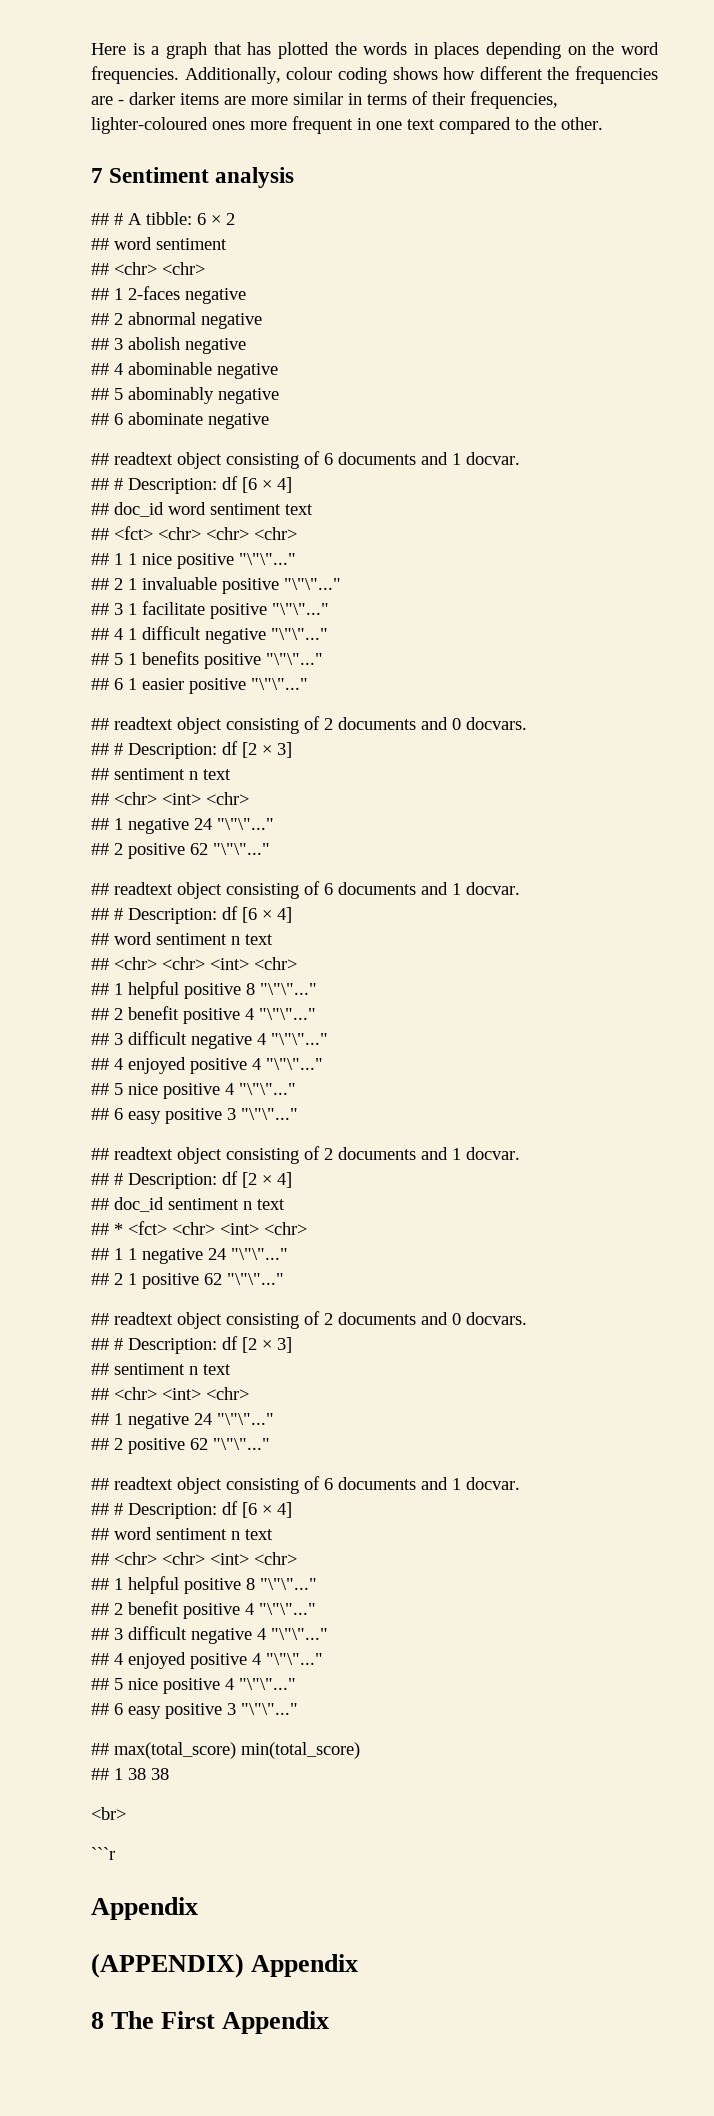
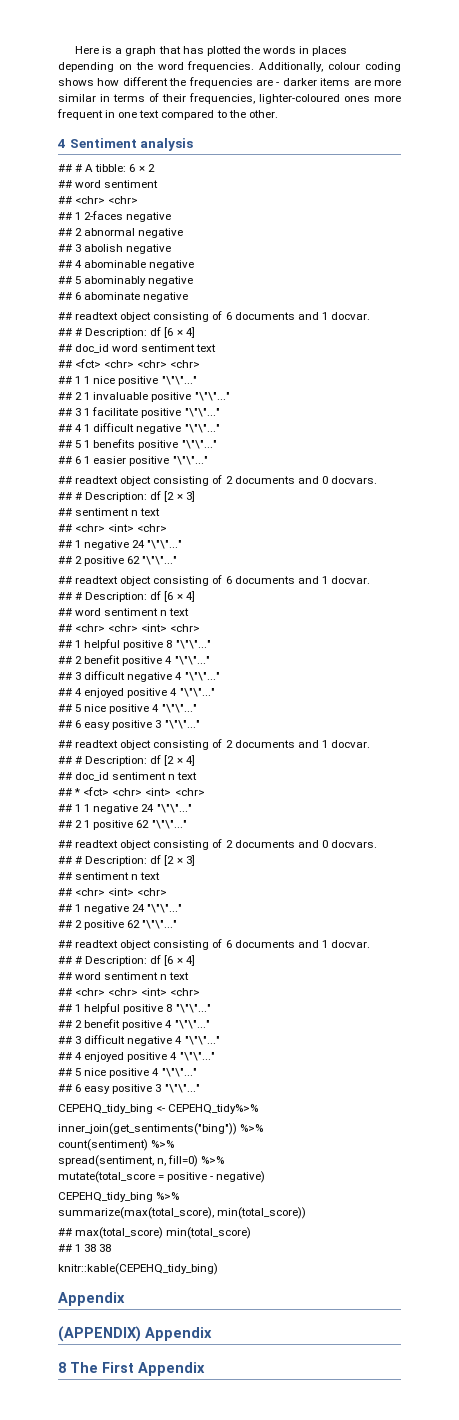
- 7 Sentiment analysis
+ 4 Sentiment analysis
+ CEPEHQ_tidy_bing <- CEPEHQ_tidy%>%
+ inner_join(get_sentiments("bing")) %>%
+ count(sentiment) %>%
+ spread(sentiment, n, fill=0) %>%
+ mutate(total_score = positive - negative)
+ CEPEHQ_tidy_bing %>%
+ summarize(max(total_score), min(total_score))
- <br>
- ```r
+ knitr::kable(CEPEHQ_tidy_bing)

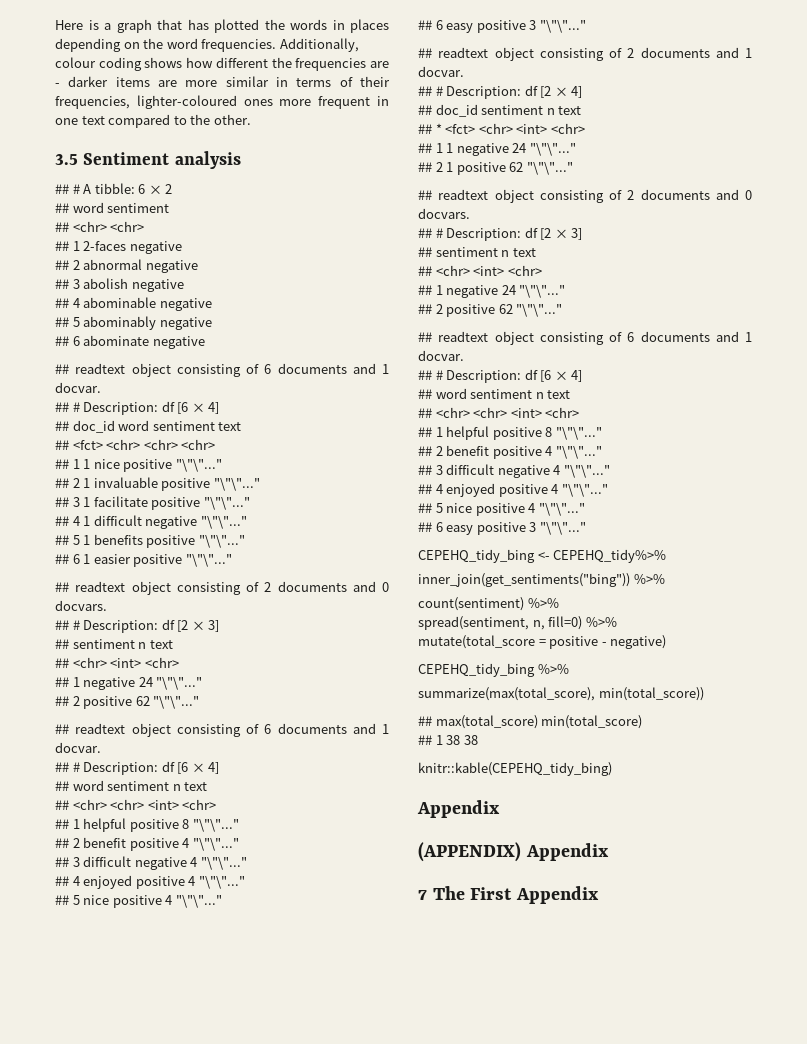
- 4 Sentiment analysis
+ 3.5 Sentiment analysis
- 8 The First Appendix
+ 7 The First Appendix

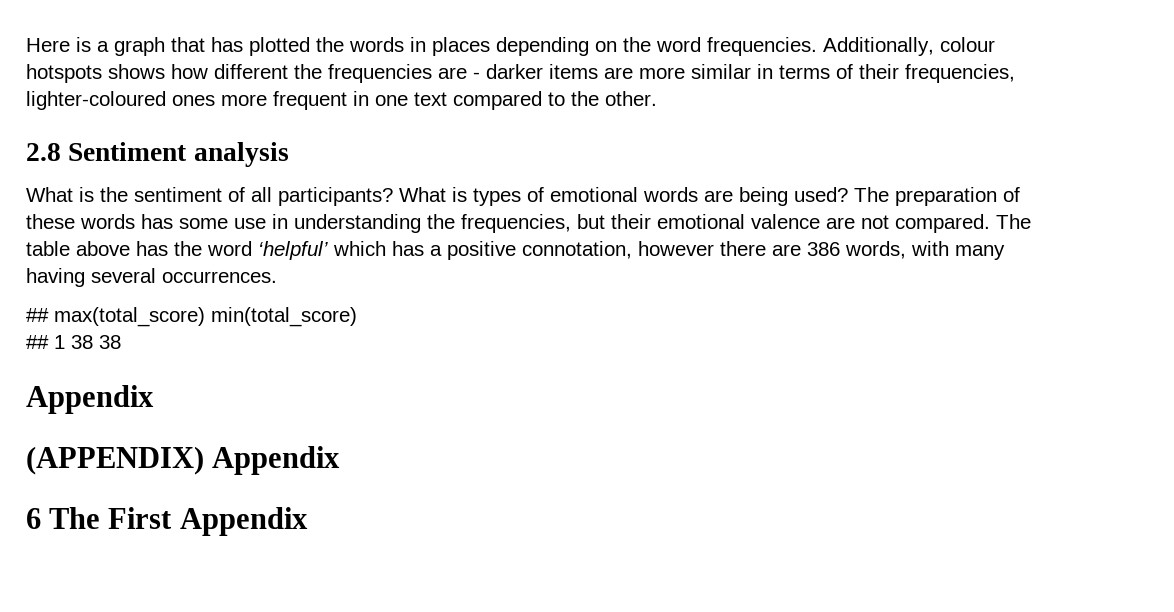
- Additionally, colour coding shows how different the frequencies are - darker items are more similar in terms of their frequencies, lighter-coloured ones more frequent in one text compared to the other.
+ Additionally, colour hotspots shows how different the frequencies are - darker items are more similar in terms of their frequencies, lighter-coloured ones more frequent in one text compared to the other.
- 3.5 Sentiment analysis
+ 2.8 Sentiment analysis
- ## # A tibble: 6 × 2
- ## word sentiment
- ## <chr> <chr>
- ## 1 2-faces negative
- ## 2 abnormal negative
- ## 3 abolish negative
- ## 4 abominable negative
- ## 5 abominably negative
- ## 6 abominate negative
- ## readtext object consisting of 6 documents and 1 docvar.
- ## # Description: df [6 × 4]
- ## doc_id word sentiment text
- ## <fct> <chr> <chr> <chr>
- ## 1 1 nice positive "\"\"..."
- ## 2 1 invaluable positive "\"\"..."
- ## 3 1 facilitate positive "\"\"..."
- ## 4 1 difficult negative "\"\"..."
- ## 5 1 benefits positive "\"\"..."
- ## 6 1 easier positive "\"\"..."
- ## readtext object consisting of 2 documents and 0 docvars.
- ## # Description: df [2 × 3]
- ## sentiment n text
- ## <chr> <int> <chr>
- ## 1 negative 24 "\"\"..."
- ## 2 positive 62 "\"\"..."
- ## readtext object consisting of 6 documents and 1 docvar.
- ## # Description: df [6 × 4]
- ## word sentiment n text
- ## <chr> <chr> <int> <chr>
- ## 1 helpful positive 8 "\"\"..."
- ## 2 benefit positive 4 "\"\"..."
- ## 3 difficult negative 4 "\"\"..."
- ## 4 enjoyed positive 4 "\"\"..."
- ## 5 nice positive 4 "\"\"..."
- ## 6 easy positive 3 "\"\"..."
- ## readtext object consisting of 2 documents and 1 docvar.
- ## # Description: df [2 × 4]
- ## doc_id sentiment n text
- ## * <fct> <chr> <int> <chr>
- ## 1 1 negative 24 "\"\"..."
- ## 2 1 positive 62 "\"\"..."
- ## readtext object consisting of 2 documents and 0 docvars.
- ## # Description: df [2 × 3]
- ## sentiment n text
- ## <chr> <int> <chr>
- ## 1 negative 24 "\"\"..."
- ## 2 positive 62 "\"\"..."
- ## readtext object consisting of 6 documents and 1 docvar.
- ## # Description: df [6 × 4]
- ## word sentiment n text
- ## <chr> <chr> <int> <chr>
- ## 1 helpful positive 8 "\"\"..."
- ## 2 benefit positive 4 "\"\"..."
- ## 3 difficult negative 4 "\"\"..."
- ## 4 enjoyed positive 4 "\"\"..."
- ## 5 nice positive 4 "\"\"..."
- ## 6 easy positive 3 "\"\"..."
- CEPEHQ_tidy_bing <- CEPEHQ_tidy%>%
- inner_join(get_sentiments("bing")) %>%
- count(sentiment) %>%
- spread(sentiment, n, fill=0) %>%
- mutate(total_score = positive - negative)
- CEPEHQ_tidy_bing %>%
- summarize(max(total_score), min(total_score))
+ What is the sentiment of all participants? What is types of emotional words are being used? The preparation of these words has some use in understanding the frequencies, but their emotional valence are not compared. The table above has the word ‘helpful’ which has a positive connotation, however there are 386 words, with many having several occurrences.
- knitr::kable(CEPEHQ_tidy_bing)
- 7 The First Appendix
+ 6 The First Appendix

